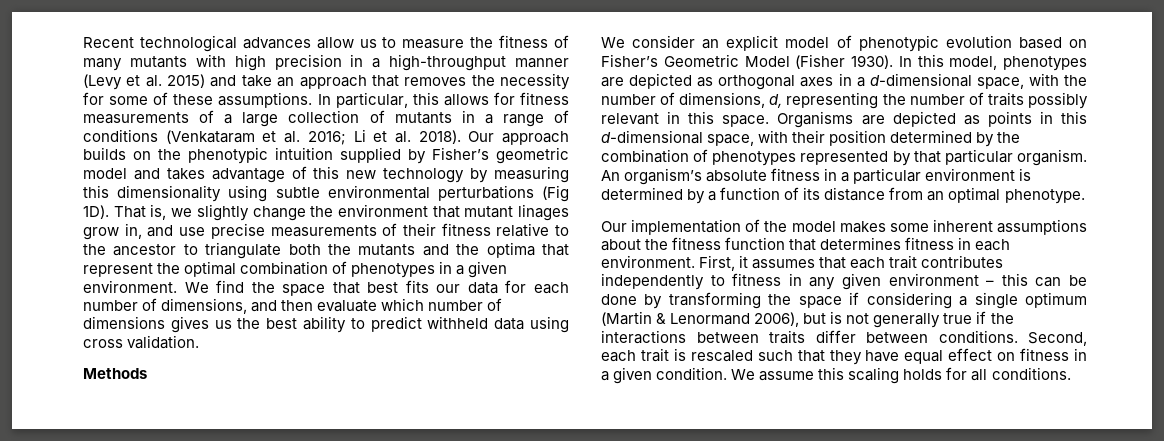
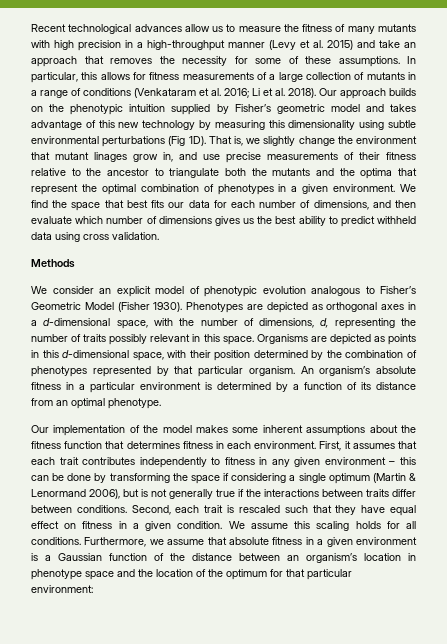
- We consider an explicit model of phenotypic evolution based on Fisher’s Geometric Model (Fisher 1930).
+ We consider an explicit model of phenotypic evolution analogous to Fisher’s Geometric Model (Fisher 1930).
- In this model, phenotypes are depicted as orthogonal axes in a d-dimensional space, with the number of dimensions, d, representing the number of traits possibly relevant in this space.
+ Phenotypes are depicted as orthogonal axes in a d-dimensional space, with the number of dimensions, d, representing the number of traits possibly relevant in this space.
+ Furthermore, we assume that absolute fitness in a given environment is a Gaussian function of the distance between an organism’s location in phenotype space and the location of the optimum for that particular environment:

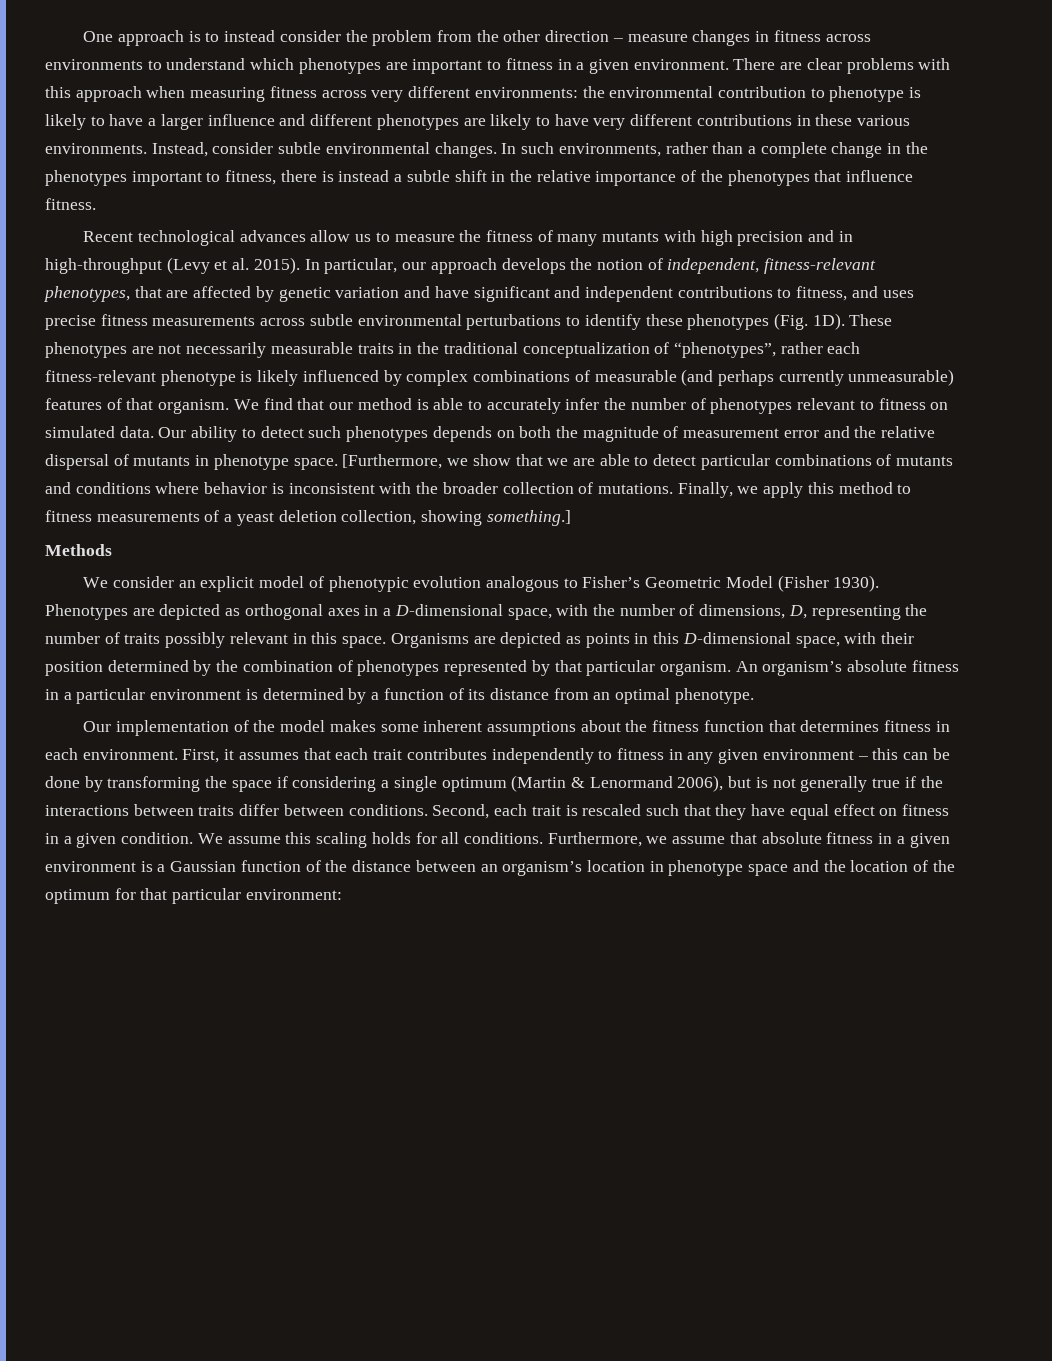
+ One approach is to instead consider the problem from the other direction – measure changes in fitness across environments to understand which phenotypes are important to fitness in a given environment. There are clear problems with this approach when measuring fitness across very different environments: the environmental contribution to phenotype is likely to have a larger influence and different phenotypes are likely to have very different contributions in these various environments. Instead, consider subtle environmental changes. In such environments, rather than a complete change in the phenotypes important to fitness, there is instead a subtle shift in the relative importance of the phenotypes that influence fitness.
- Recent technological advances allow us to measure the fitness of many mutants with high precision in a high-throughput manner (Levy et al. 2015) and take an approach that removes the necessity for some of these assumptions. In particular, this allows for fitness measurements of a large collection of mutants in a range of conditions (Venkataram et al. 2016; Li et al. 2018). Our approach builds on the phenotypic intuition supplied by Fisher’s geometric model and takes advantage of this new technology by measuring this dimensionality using subtle environmental perturbations (Fig 1D). That is, we slightly change the environment that mutant linages grow in, and use precise measurements of their fitness relative to the ancestor to triangulate both the mutants and the optima that represent the optimal combination of phenotypes in a given environment. We find the space that best fits our data for each number of dimensions, and then evaluate which number of dimensions gives us the best ability to predict withheld data using cross validation.
+ Recent technological advances allow us to measure the fitness of many mutants with high precision and in high-throughput (Levy et al. 2015). In particular, our approach develops the notion of independent, fitness-relevant phenotypes, that are affected by genetic variation and have significant and independent contributions to fitness, and uses precise fitness measurements across subtle environmental perturbations to identify these phenotypes (Fig. 1D). These phenotypes are not necessarily measurable traits in the traditional conceptualization of “phenotypes”, rather each fitness-relevant phenotype is likely influenced by complex combinations of measurable (and perhaps currently unmeasurable) features of that organism. We find that our method is able to accurately infer the number of phenotypes relevant to fitness on simulated data. Our ability to detect such phenotypes depends on both the magnitude of measurement error and the relative dispersal of mutants in phenotype space. [Furthermore, we show that we are able to detect particular combinations of mutants and conditions where behavior is inconsistent with the broader collection of mutations. Finally, we apply this method to fitness measurements of a yeast deletion collection, showing something.]
- Phenotypes are depicted as orthogonal axes in a d-dimensional space, with the number of dimensions, d, representing the number of traits possibly relevant in this space.
+ Phenotypes are depicted as orthogonal axes in a D-dimensional space, with the number of dimensions, D, representing the number of traits possibly relevant in this space.
- Organisms are depicted as points in this d-dimensional space, with their position determined by the combination of phenotypes represented by that particular organism.
+ Organisms are depicted as points in this D-dimensional space, with their position determined by the combination of phenotypes represented by that particular organism.

